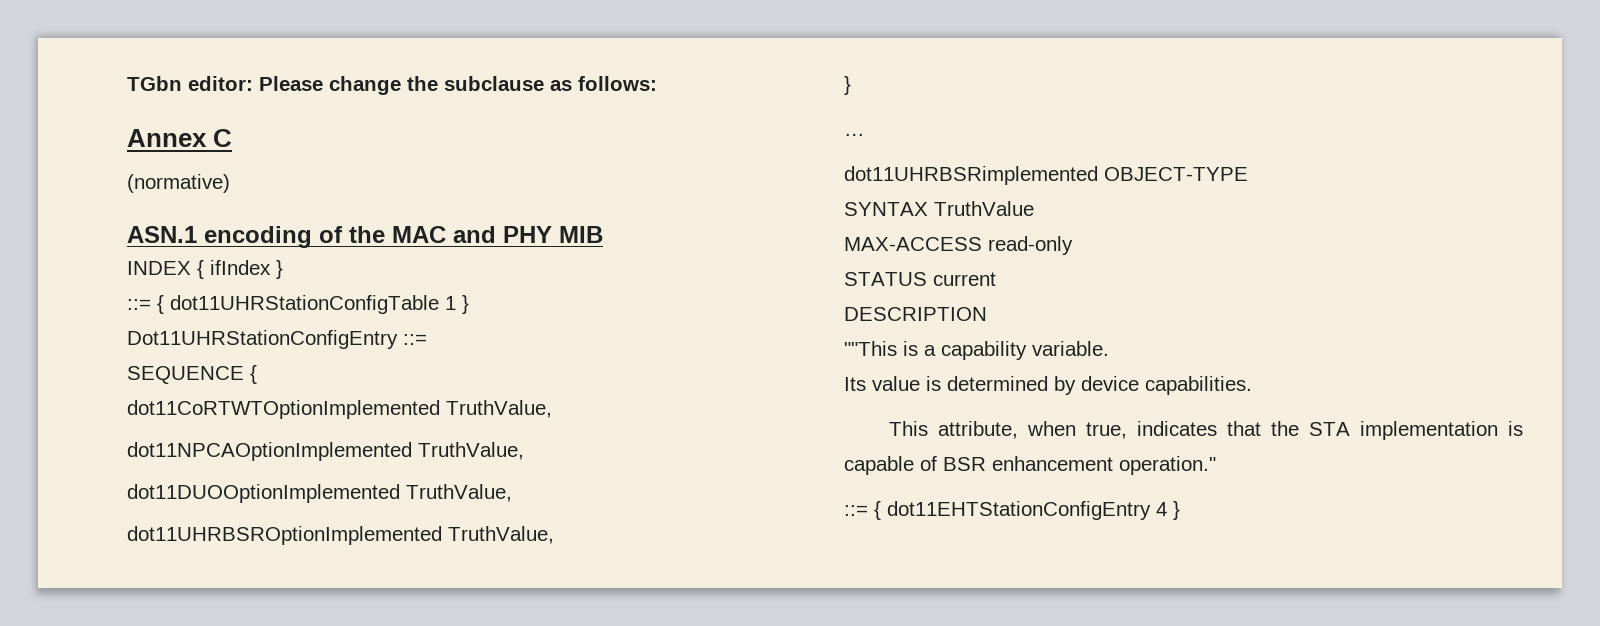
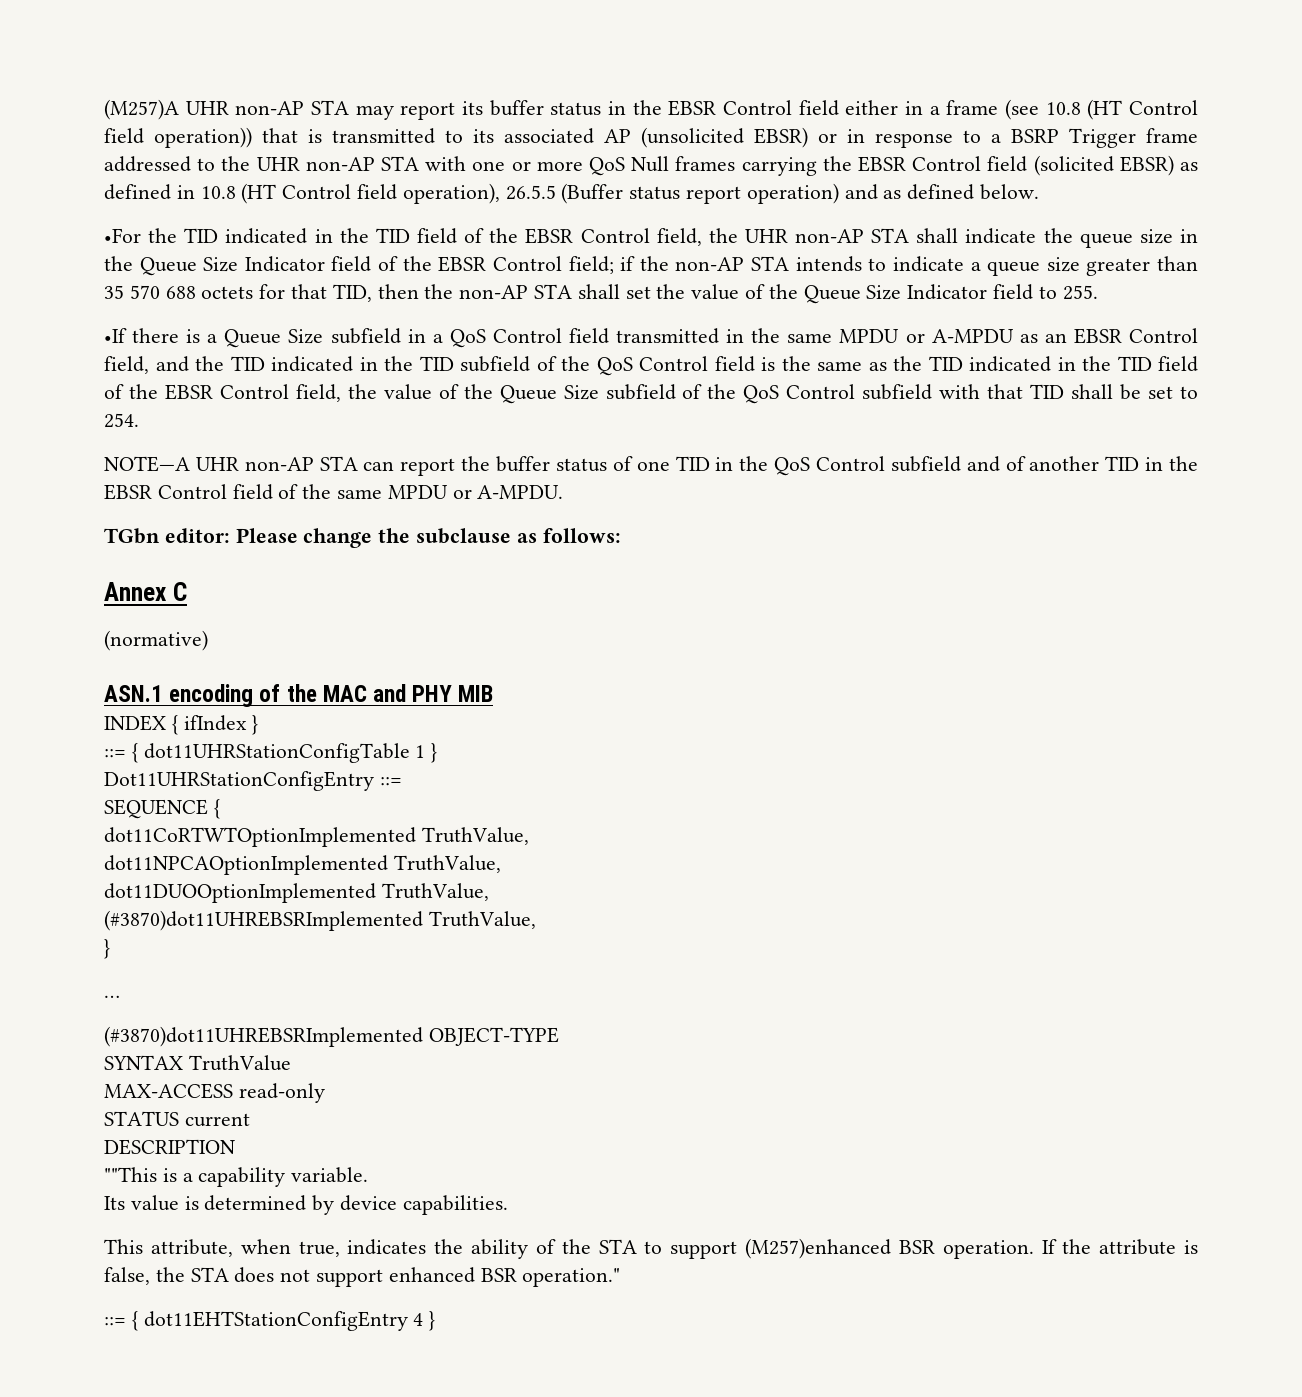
+ (M257)A UHR non-AP STA may report its buffer status in the EBSR Control field either in a frame (see 10.8 (HT Control field operation)) that is transmitted to its associated AP (unsolicited EBSR) or in response to a BSRP Trigger frame addressed to the UHR non-AP STA with one or more QoS Null frames carrying the EBSR Control field (solicited EBSR) as defined in 10.8 (HT Control field operation), 26.5.5 (Buffer status report operation) and as defined below.
+ •For the TID indicated in the TID field of the EBSR Control field, the UHR non-AP STA shall indicate the queue size in the Queue Size Indicator field of the EBSR Control field; if the non-AP STA intends to indicate a queue size greater than 35 570 688 octets for that TID, then the non-AP STA shall set the value of the Queue Size Indicator field to 255.
+ •If there is a Queue Size subfield in a QoS Control field transmitted in the same MPDU or A-MPDU as an EBSR Control field, and the TID indicated in the TID subfield of the QoS Control field is the same as the TID indicated in the TID field of the EBSR Control field, the value of the Queue Size subfield of the QoS Control subfield with that TID shall be set to 254.
+ NOTE—A UHR non-AP STA can report the buffer status of one TID in the QoS Control subfield and of another TID in the EBSR Control field of the same MPDU or A-MPDU.
- dot11UHRBSROptionImplemented TruthValue,
+ (#3870)dot11UHREBSRImplemented TruthValue,
- dot11UHRBSRimplemented OBJECT-TYPE
+ (#3870)dot11UHREBSRImplemented OBJECT-TYPE
- This attribute, when true, indicates that the STA implementation is capable of BSR enhancement operation."
+ This attribute, when true, indicates the ability of the STA to support (M257)enhanced BSR operation. If the attribute is false, the STA does not support enhanced BSR operation."

